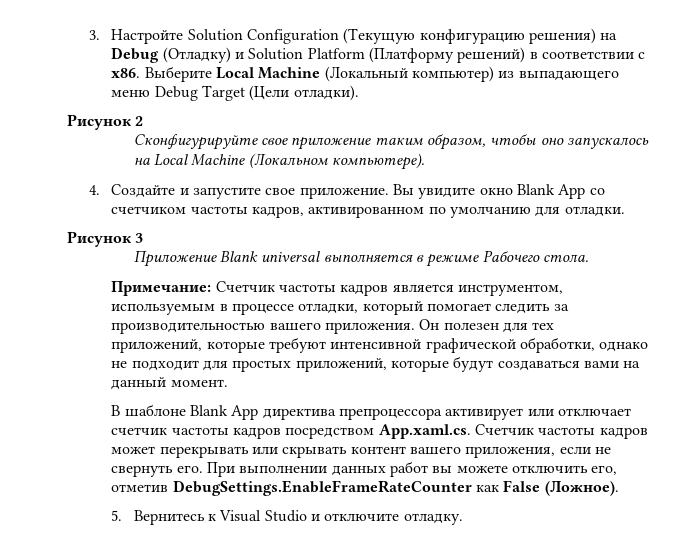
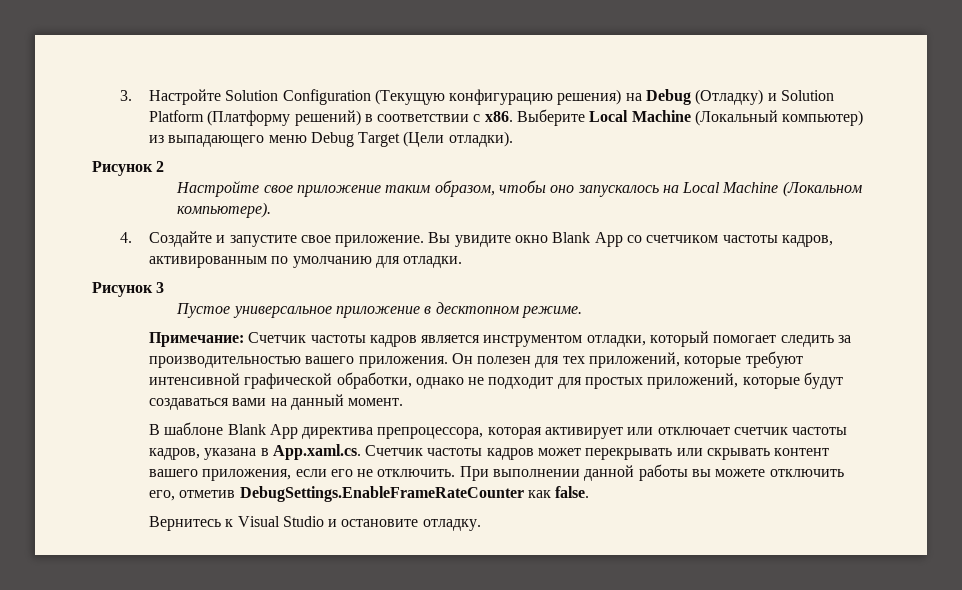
- Сконфигурируйте свое приложение таким образом, чтобы оно запускалось на Local Machine (Локальном компьютере).
+ Настройте свое приложение таким образом, чтобы оно запускалось на Local Machine (Локальном компьютере).
- Вы увидите окно Blank App со счетчиком частоты кадров, активированном по умолчанию для отладки.
+ Вы увидите окно Blank App со счетчиком частоты кадров, активированным по умолчанию для отладки.
- Приложение Blank universal выполняется в режиме Рабочего стола.
+ Пустое универсальное приложение в десктопном режиме.
- Примечание: Счетчик частоты кадров является инструментом, используемым в процессе отладки, который помогает следить за производительностью вашего приложения.
+ Примечание: Счетчик частоты кадров является инструментом отладки, который помогает следить за производительностью вашего приложения.
- В шаблоне Blank App директива препроцессора активирует или отключает счетчик частоты кадров посредством App.xaml.cs. Счетчик частоты кадров может перекрывать или скрывать контент вашего приложения, если не свернуть его. При выполнении данных работ вы можете отключить его, отметив DebugSettings.EnableFrameRateCounter как False (Ложное).
- 5. Вернитесь к Visual Studio и отключите отладку.
+ В шаблоне Blank App директива препроцессора, которая активирует или отключает счетчик частоты кадров, указана в App.xaml.cs. Счетчик частоты кадров может перекрывать или скрывать контент вашего приложения, если его не отключить. При выполнении данной работы вы можете отключить его, отметив DebugSettings.EnableFrameRateCounter как false.
+ Вернитесь к Visual Studio и остановите отладку.

